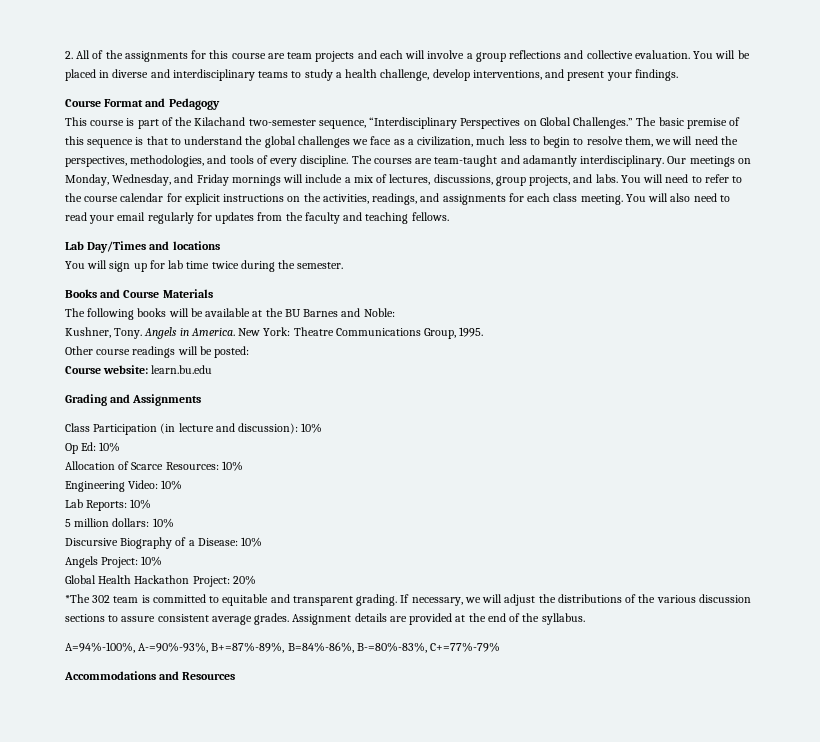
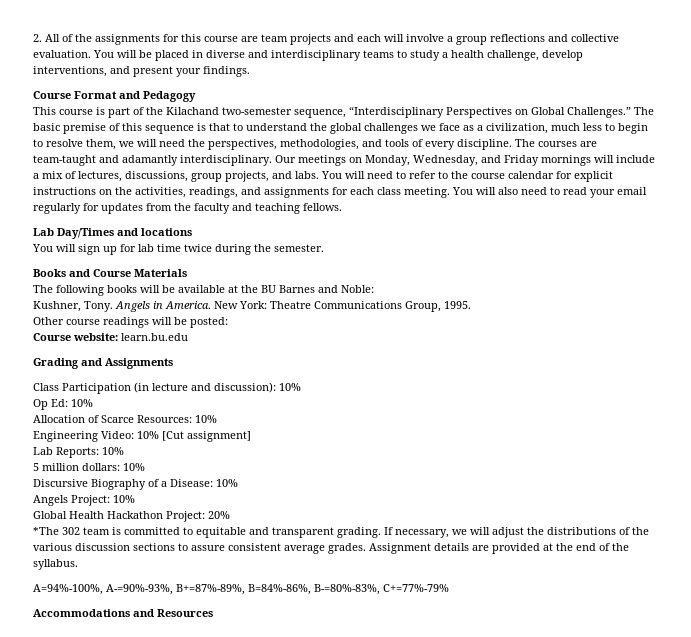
- Engineering Video: 10%
+ Engineering Video: 10% [Cut assignment]

